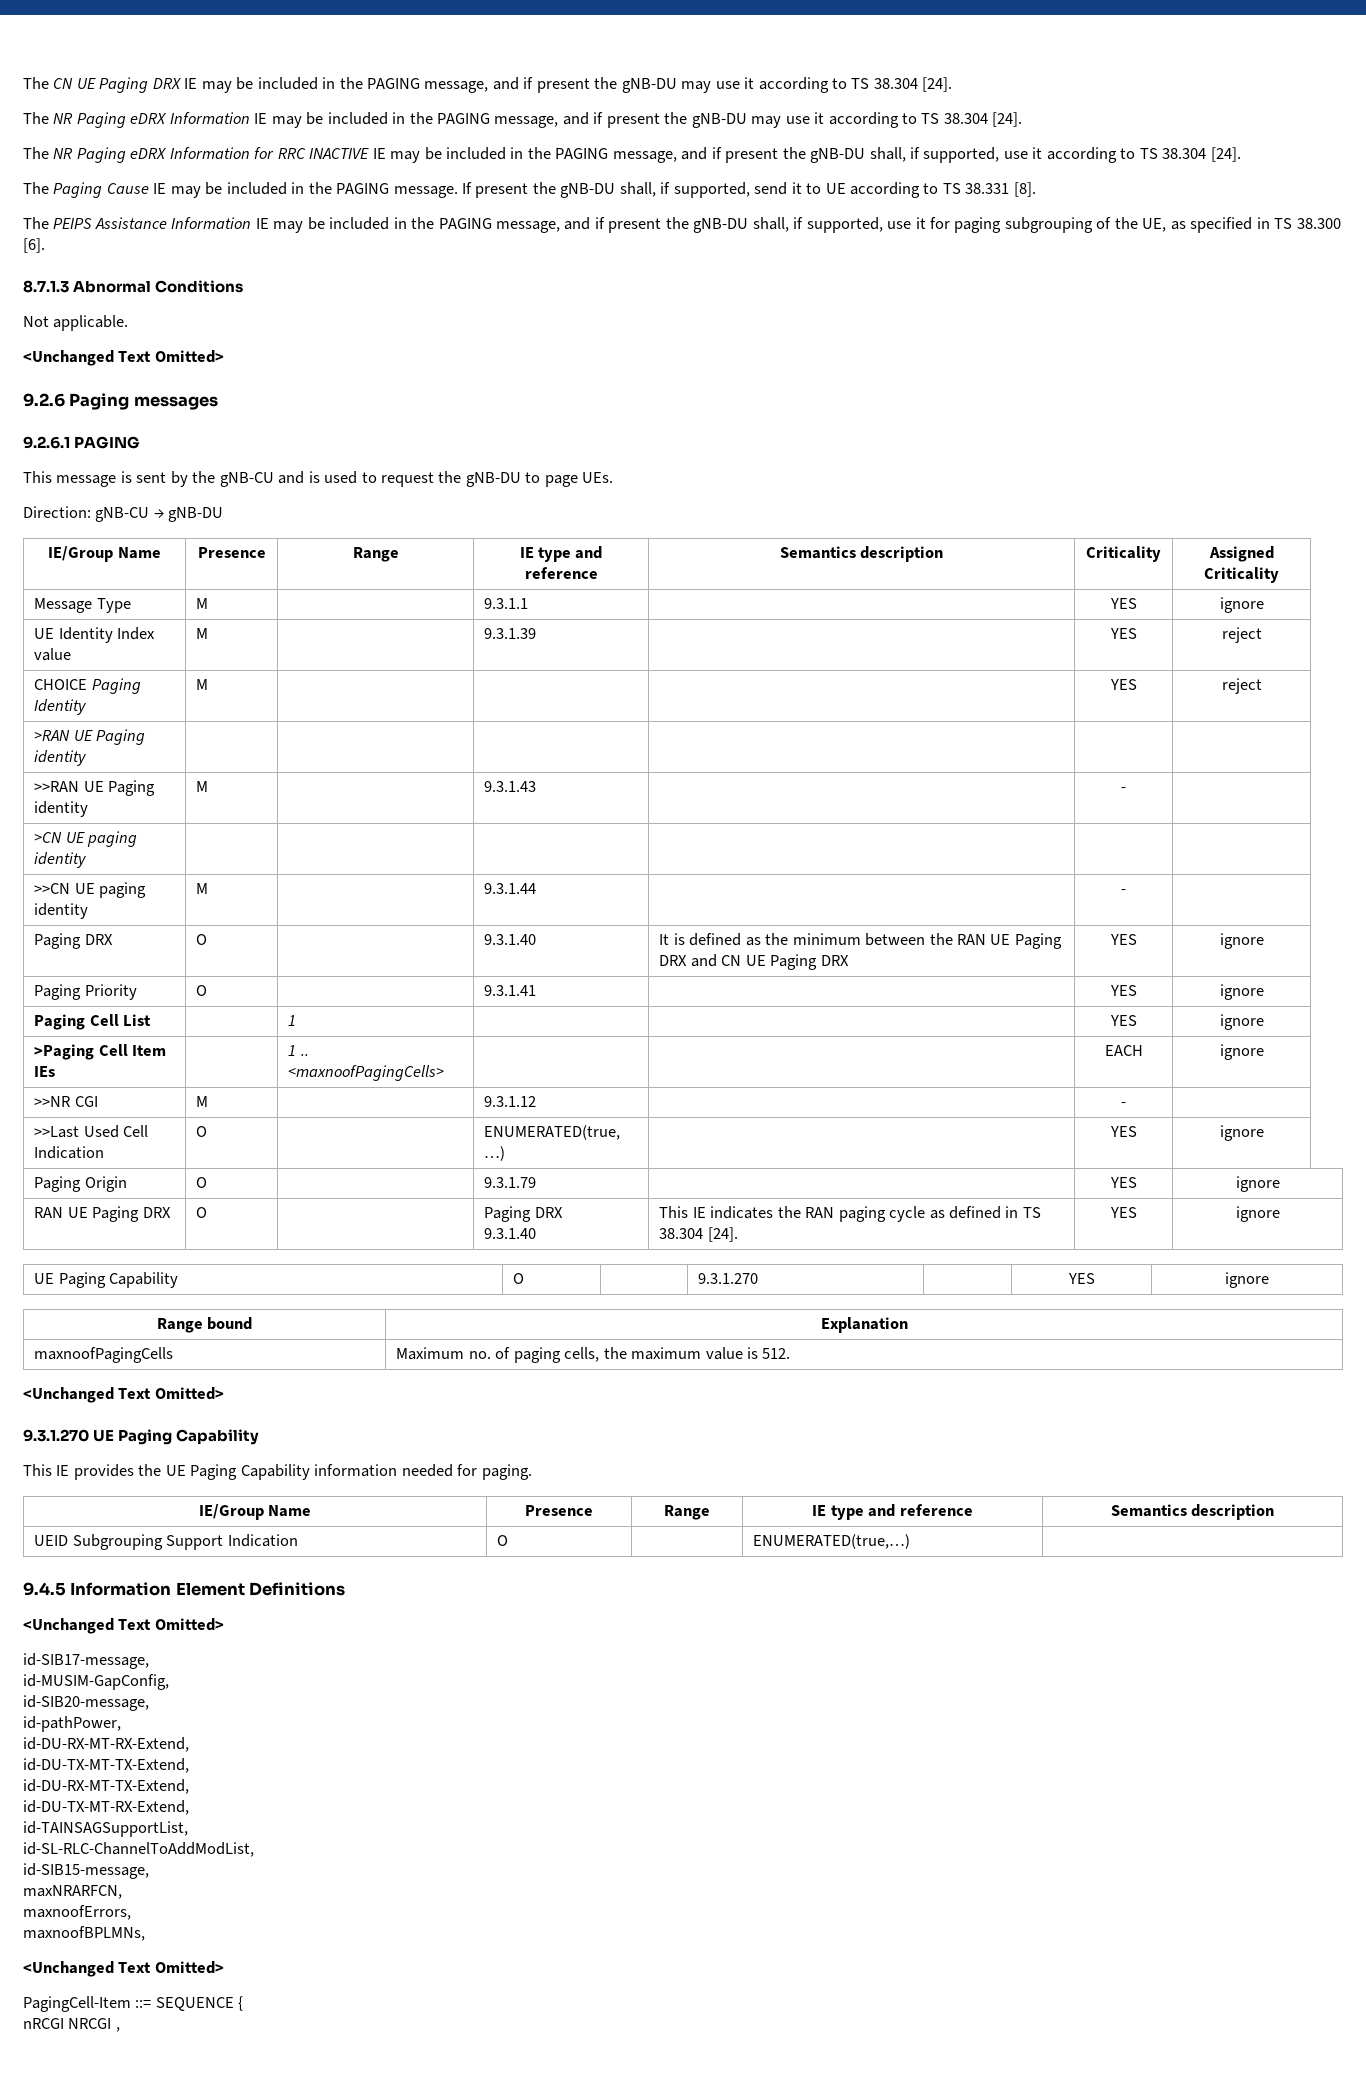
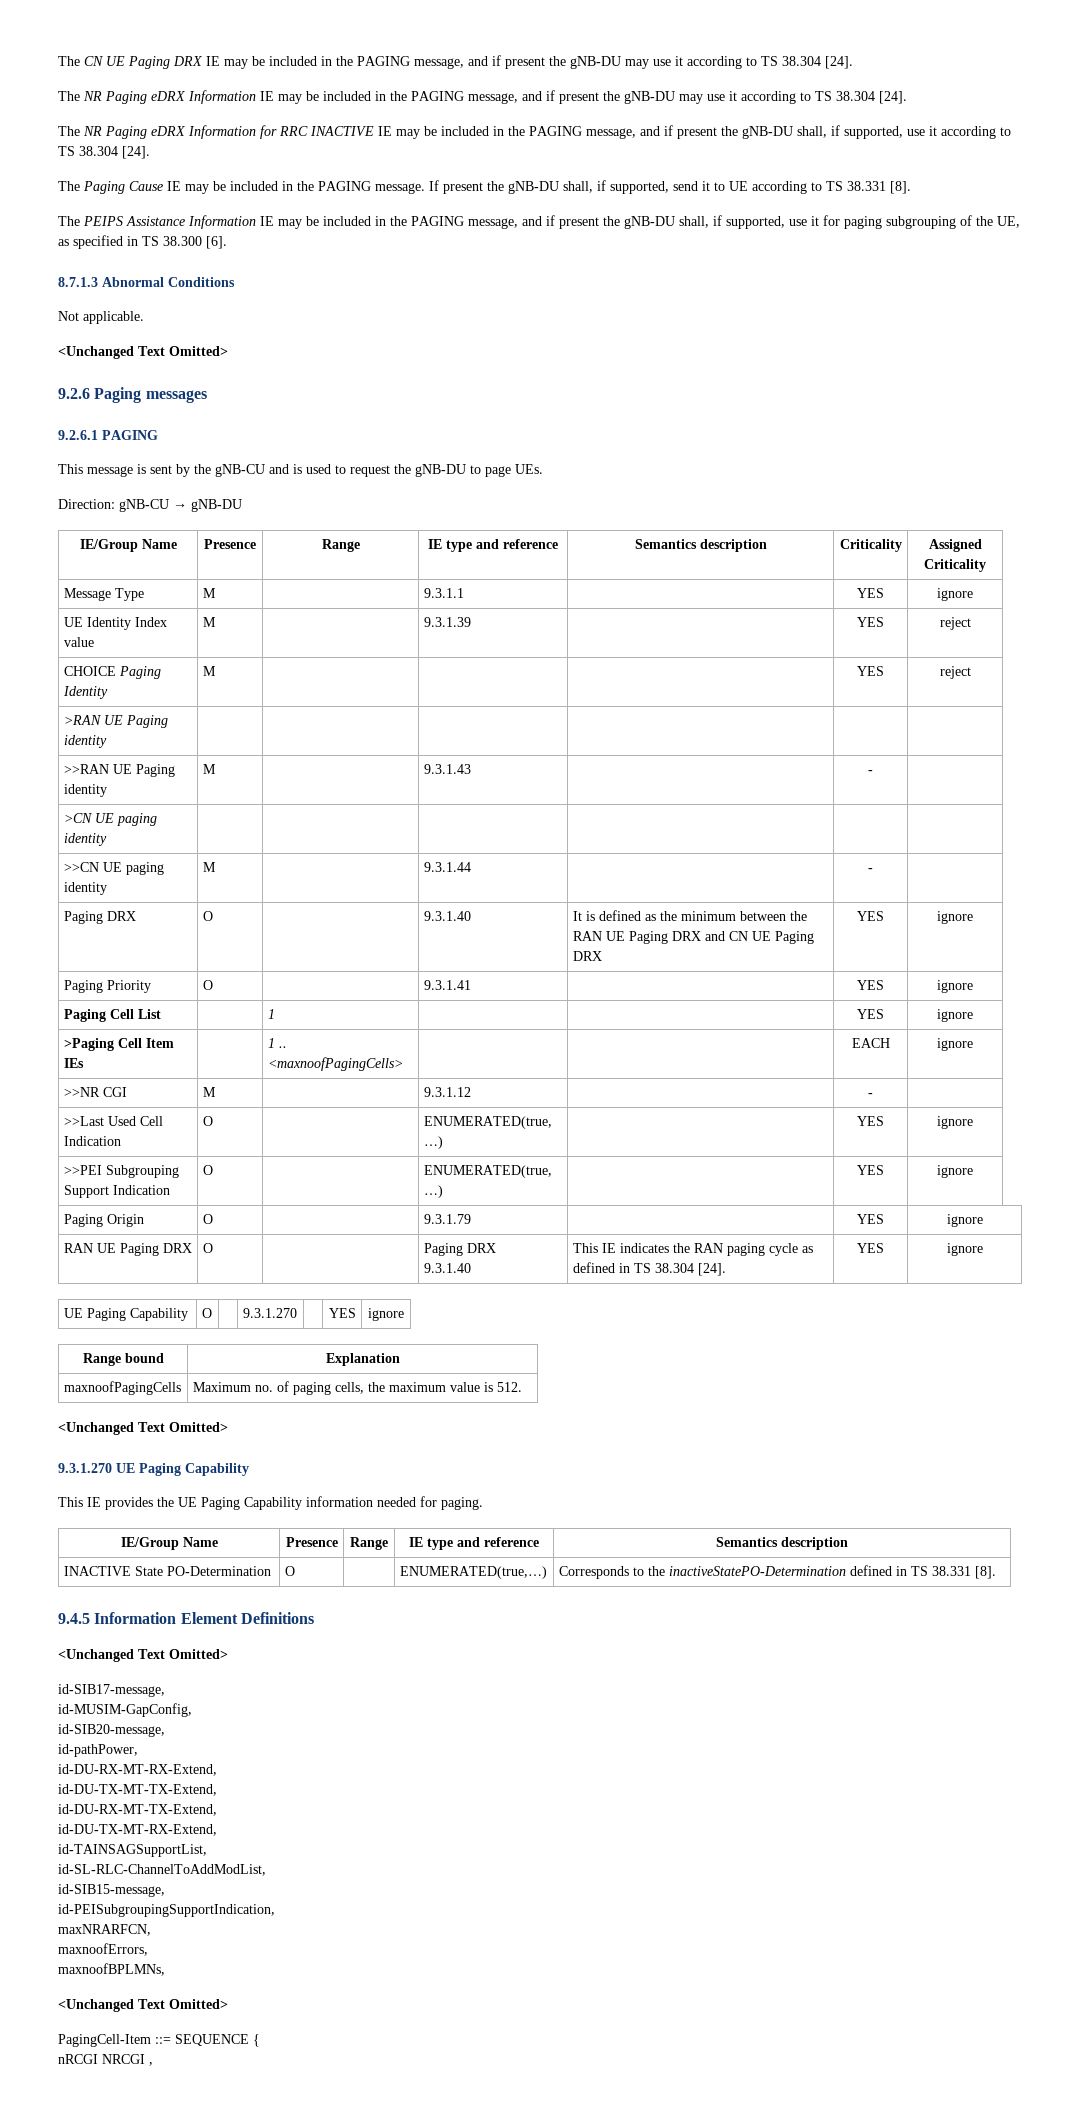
+ >>PEI Subgrouping Support Indication | O | | ENUMERATED(true, …) | | YES | ignore
- UEID Subgrouping Support Indication | O | | ENUMERATED(true,…) |
+ INACTIVE State PO-Determination | O | | ENUMERATED(true,…) | Corresponds to the inactiveStatePO-Determination defined in TS 38.331 [8].
+ id-PEISubgroupingSupportIndication,

